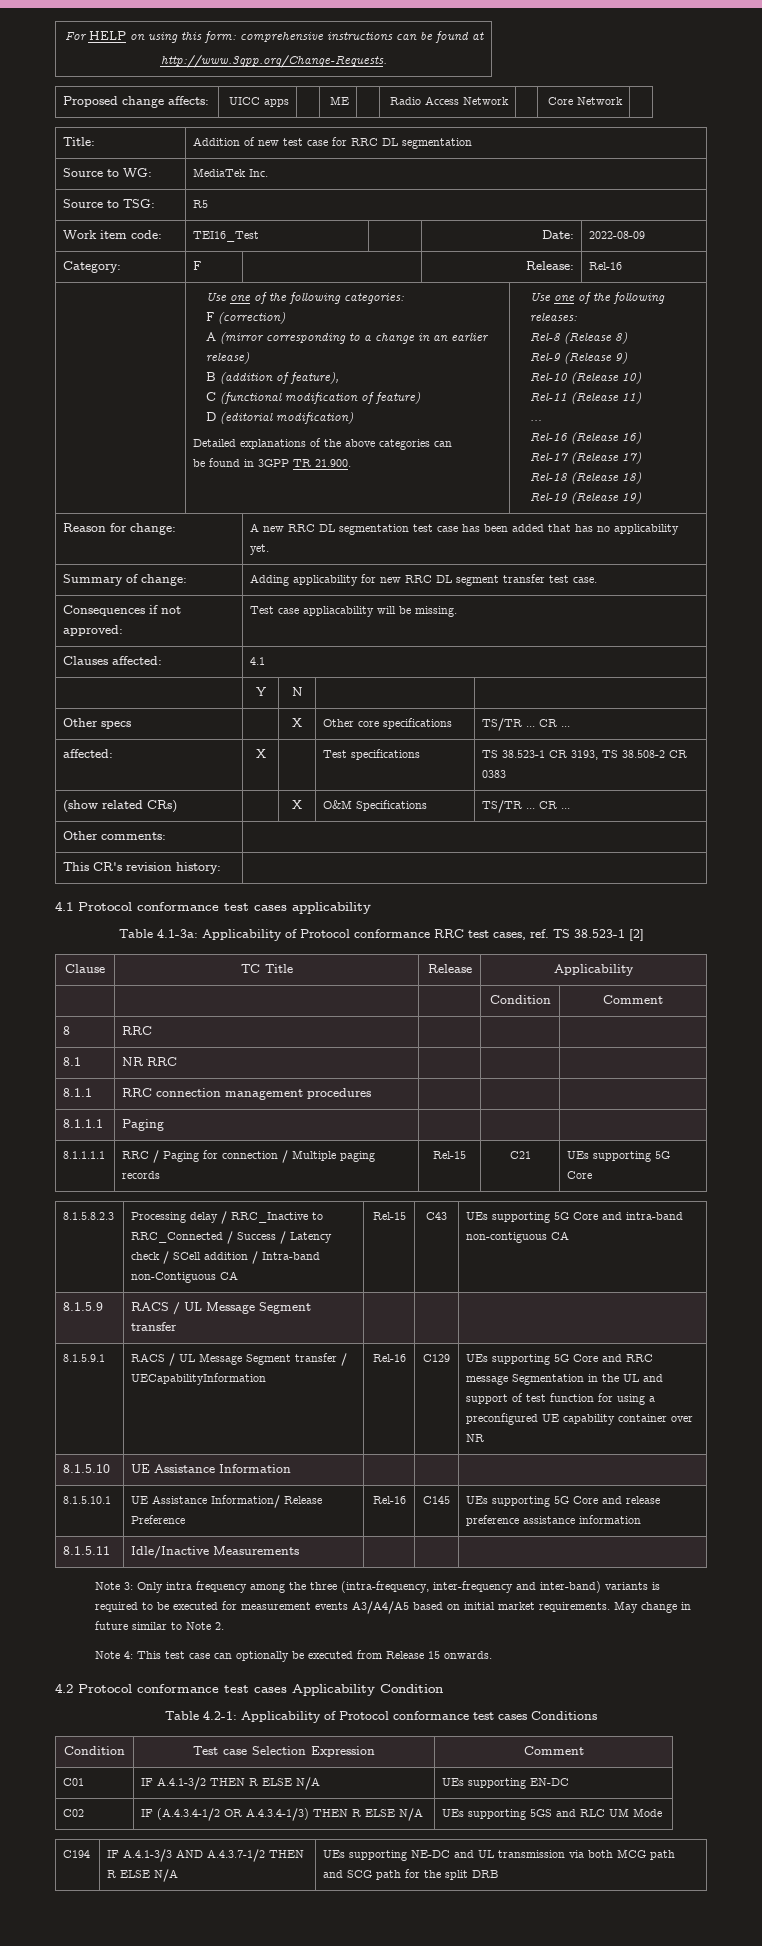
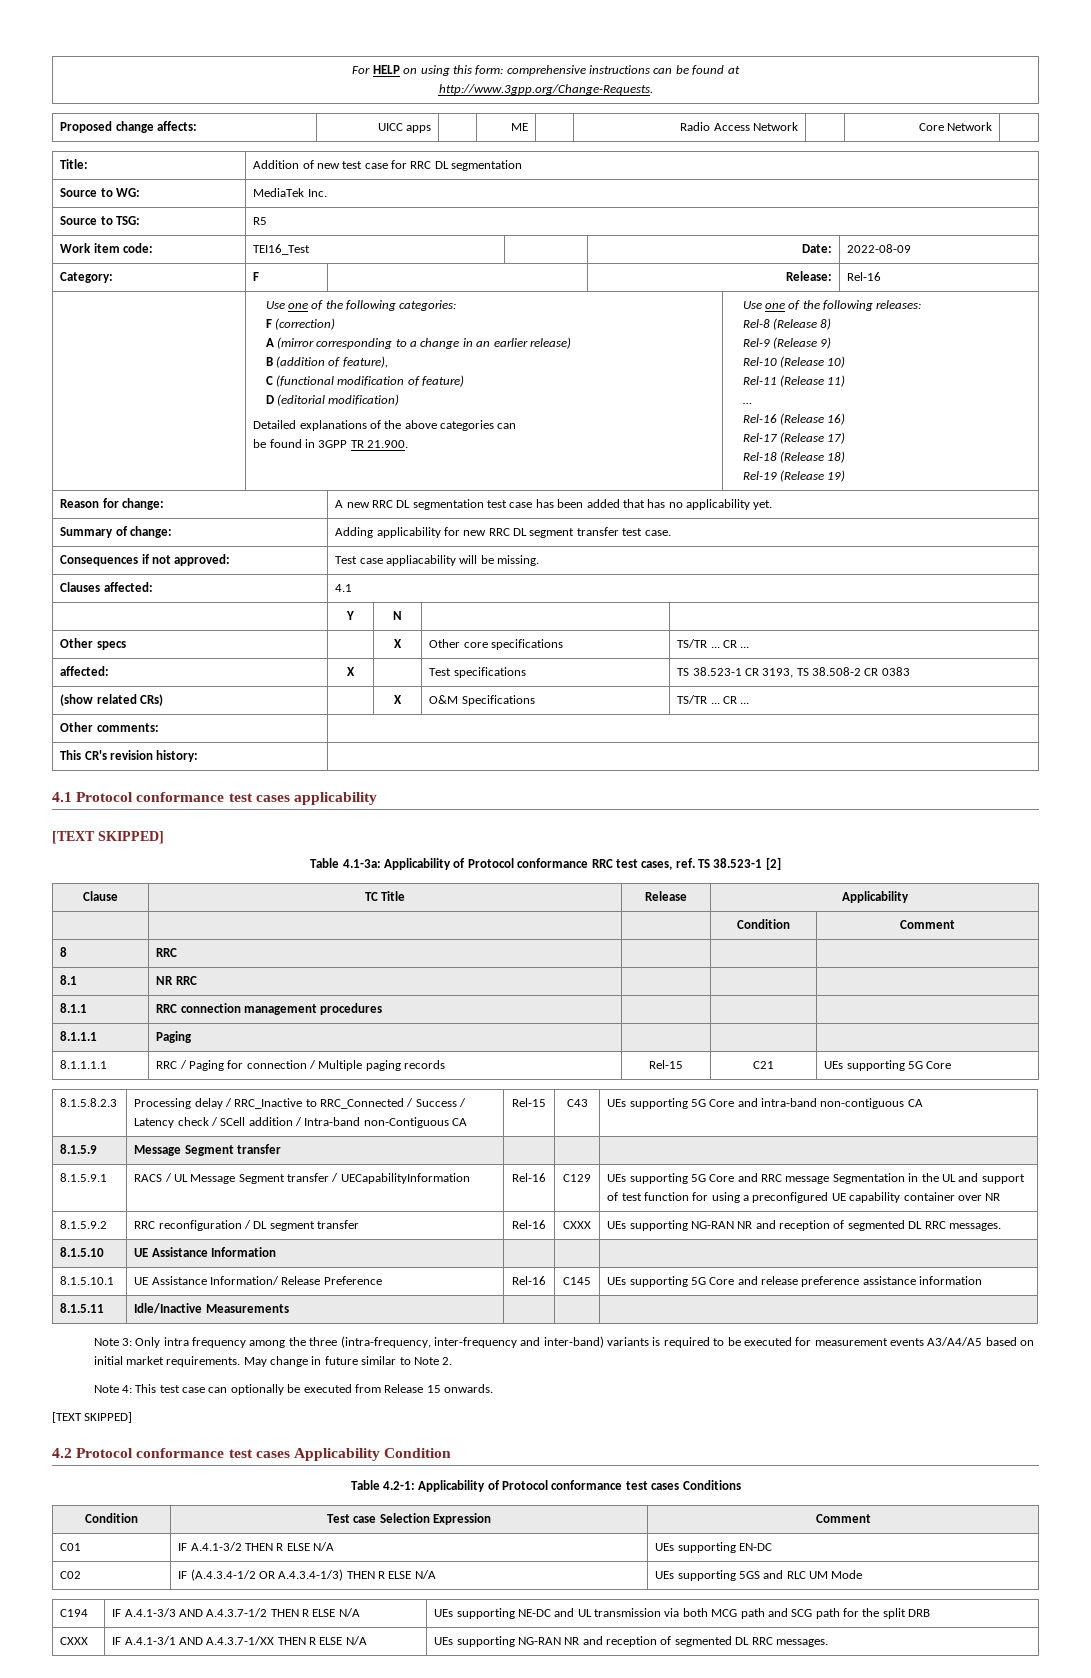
  4.1 Protocol conformance test cases applicability
+ [TEXT SKIPPED]
- 8.1.5.9 | RACS / UL Message Segment transfer | | |
+ 8.1.5.9 | Message Segment transfer | | |
+ 8.1.5.9.2 | RRC reconfiguration / DL segment transfer | Rel-16 | CXXX | UEs supporting NG-RAN NR and reception of segmented DL RRC messages.
  Note 4: This test case can optionally be executed from Release 15 onwards.
+ [TEXT SKIPPED]
+ CXXX | IF A.4.1-3/1 AND A.4.3.7-1/XX THEN R ELSE N/A | UEs supporting NG-RAN NR and reception of segmented DL RRC messages.

